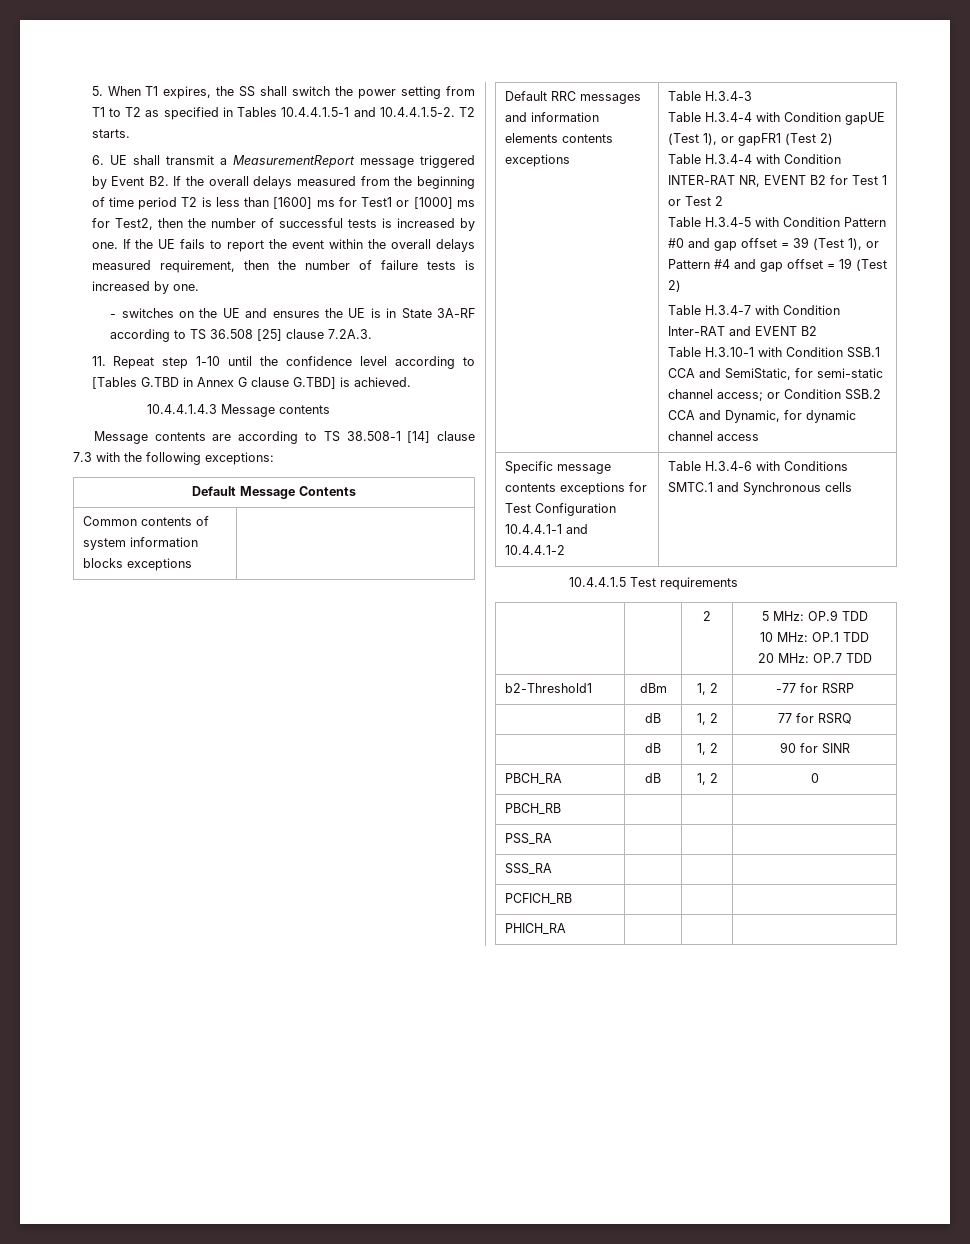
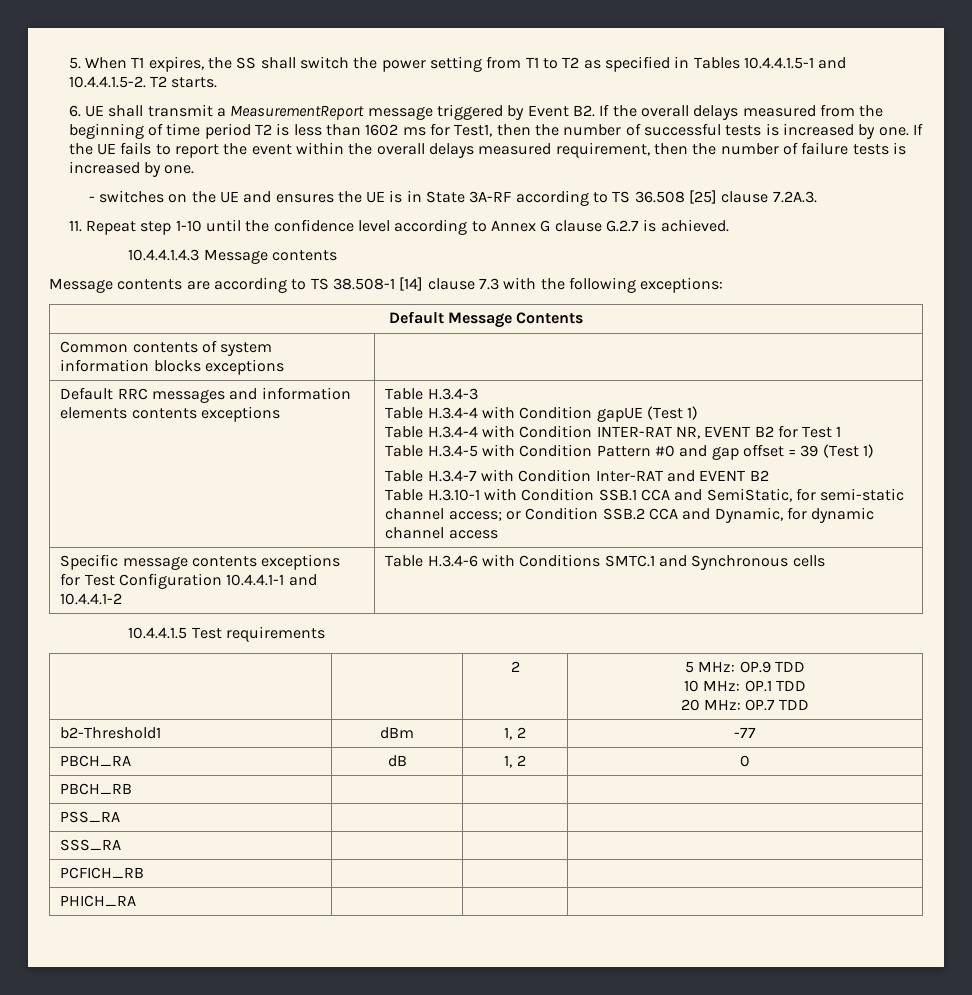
- 6. UE shall transmit a MeasurementReport message triggered by Event B2. If the overall delays measured from the beginning of time period T2 is less than [1600] ms for Test1 or [1000] ms for Test2, then the number of successful tests is increased by one.
+ 6. UE shall transmit a MeasurementReport message triggered by Event B2. If the overall delays measured from the beginning of time period T2 is less than 1602 ms for Test1, then the number of successful tests is increased by one.
- 11. Repeat step 1-10 until the confidence level according to [Tables G.TBD in Annex G clause G.TBD] is achieved.
+ 11. Repeat step 1-10 until the confidence level according to Annex G clause G.2.7 is achieved.
- Table H.3.4-4 with Condition gapUE (Test 1), or gapFR1 (Test 2)
+ Table H.3.4-4 with Condition gapUE (Test 1)
- Table H.3.4-4 with Condition INTER-RAT NR, EVENT B2 for Test 1 or Test 2
+ Table H.3.4-4 with Condition INTER-RAT NR, EVENT B2 for Test 1
- Table H.3.4-5 with Condition Pattern #0 and gap offset = 39 (Test 1), or Pattern #4 and gap offset = 19 (Test 2)
+ Table H.3.4-5 with Condition Pattern #0 and gap offset = 39 (Test 1)
- b2-Threshold1 | dBm | 1, 2 | -77 for RSRP
- | dB | 1, 2 | 77 for RSRQ
- | dB | 1, 2 | 90 for SINR
+ b2-Threshold1 | dBm | 1, 2 | -77

